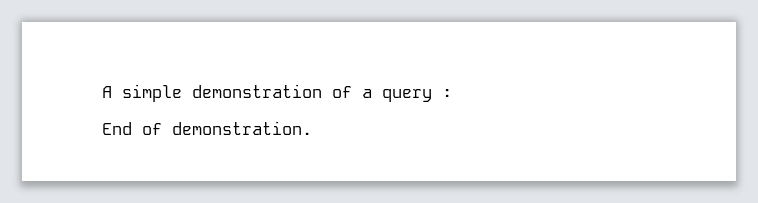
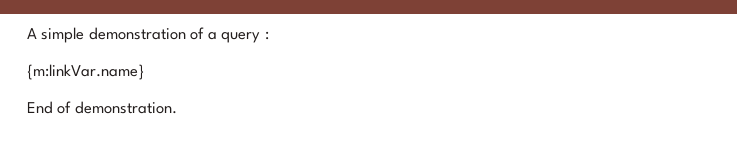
+ {m:linkVar.name}

